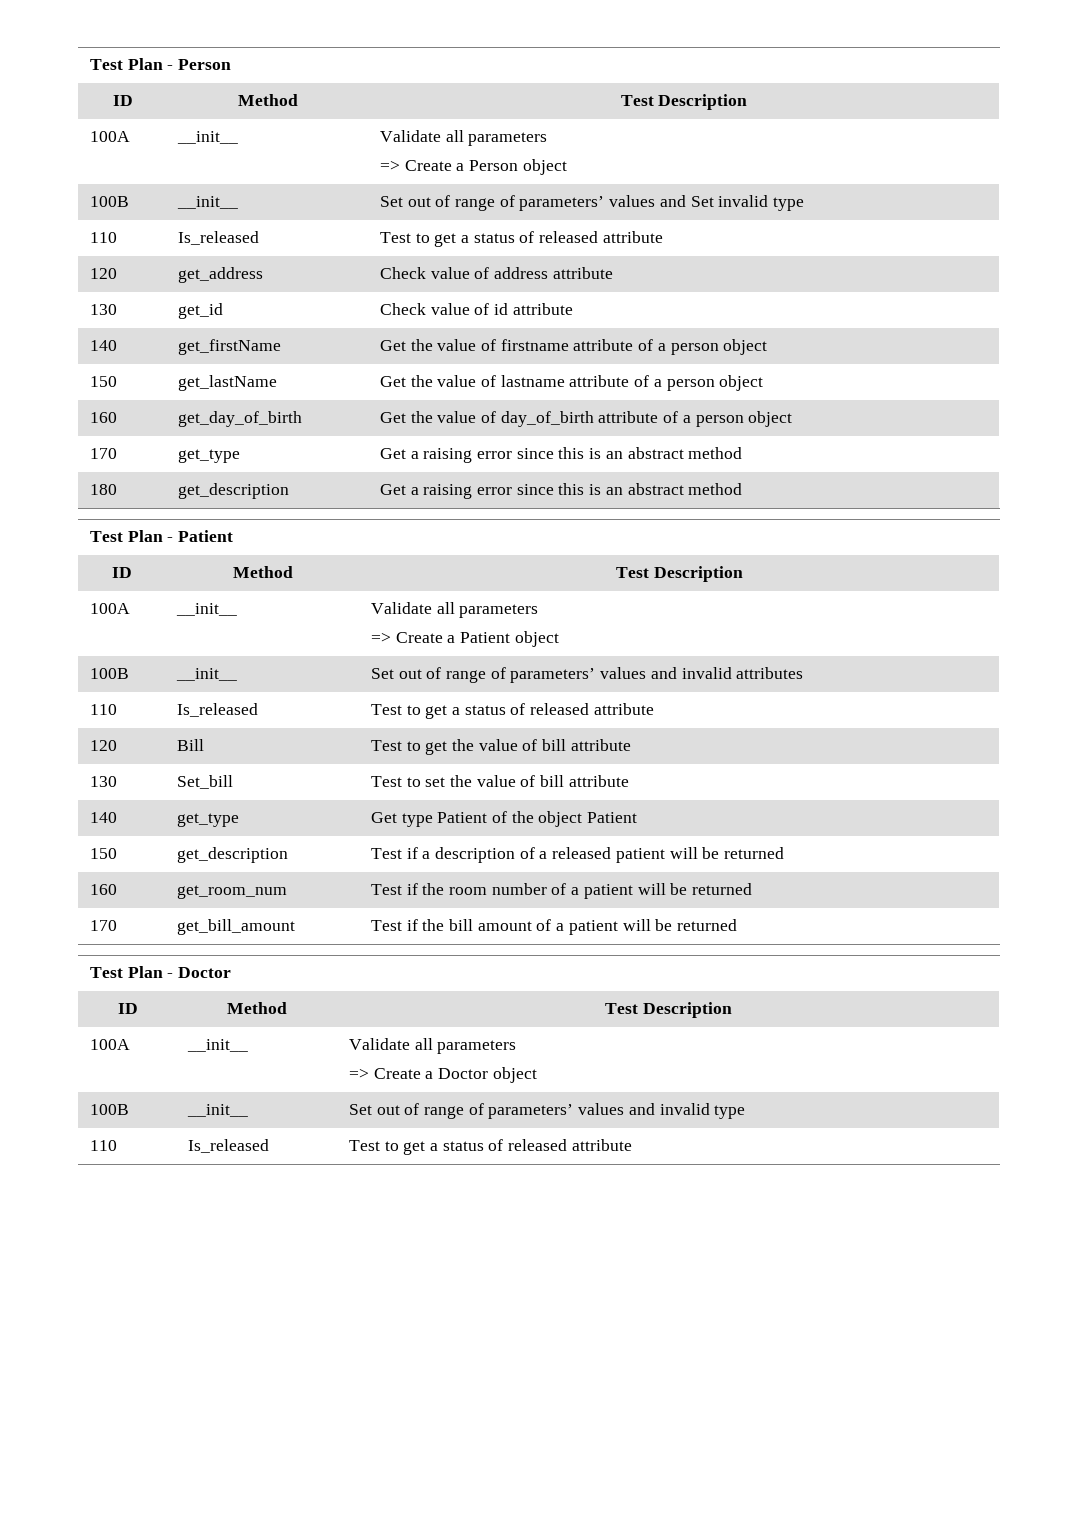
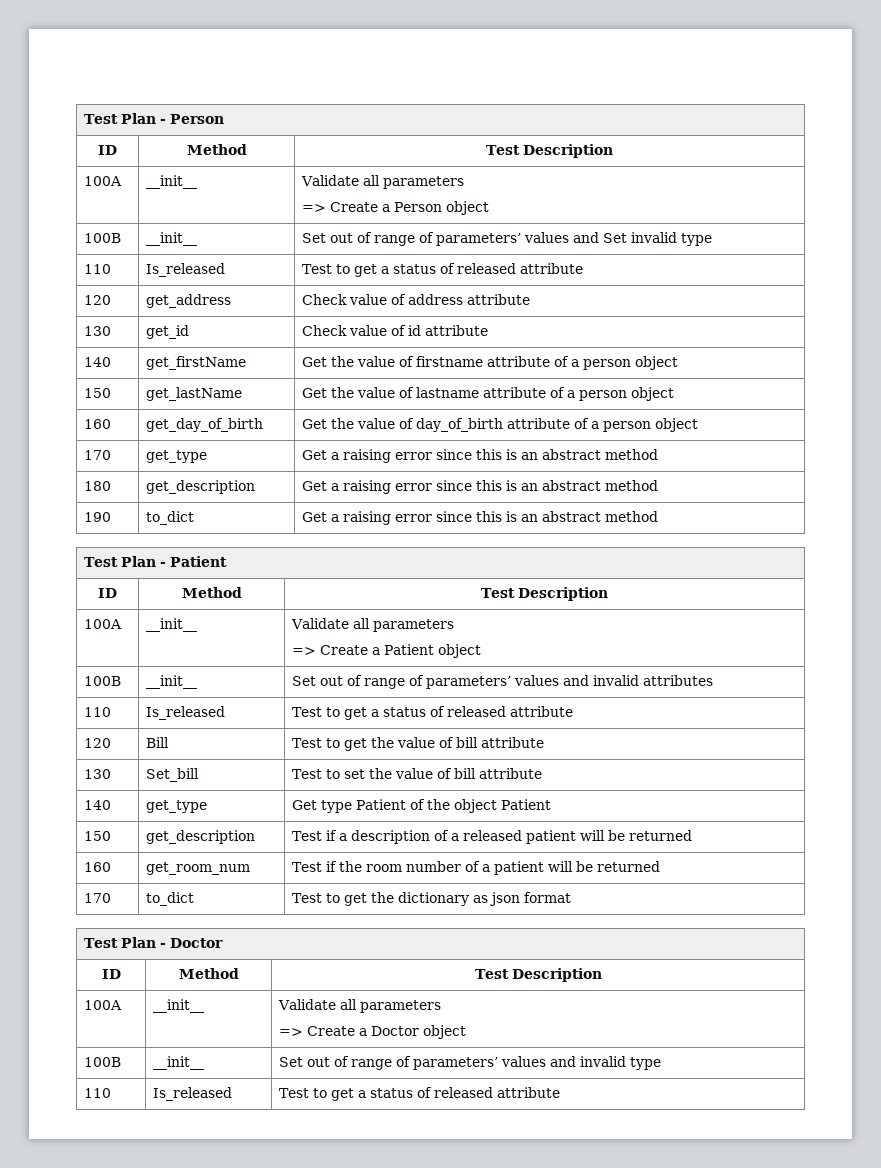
+ 190 | to_dict | Get a raising error since this is an abstract method
- 170 | get_bill_amount | Test if the bill amount of a patient will be returned
+ 170 | to_dict | Test to get the dictionary as json format

